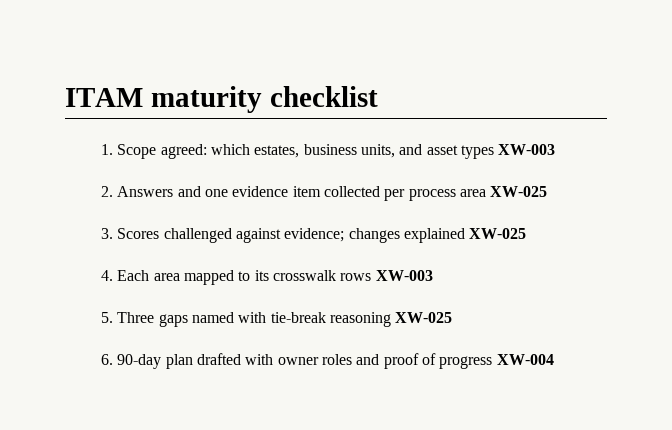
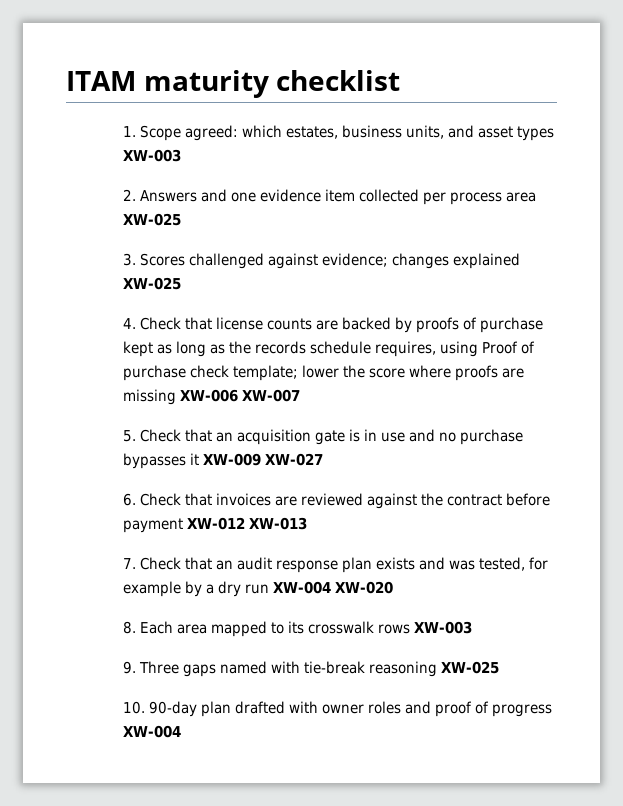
- 4. Each area mapped to its crosswalk rows XW-003
+ 4. Check that license counts are backed by proofs of purchase kept as long as the records schedule requires, using Proof of purchase check template; lower the score where proofs are missing XW-006 XW-007
+ 5. Check that an acquisition gate is in use and no purchase bypasses it XW-009 XW-027
+ 6. Check that invoices are reviewed against the contract before payment XW-012 XW-013
+ 7. Check that an audit response plan exists and was tested, for example by a dry run XW-004 XW-020
+ 8. Each area mapped to its crosswalk rows XW-003
- 5. Three gaps named with tie-break reasoning XW-025
+ 9. Three gaps named with tie-break reasoning XW-025
- 6. 90-day plan drafted with owner roles and proof of progress XW-004
+ 10. 90-day plan drafted with owner roles and proof of progress XW-004

